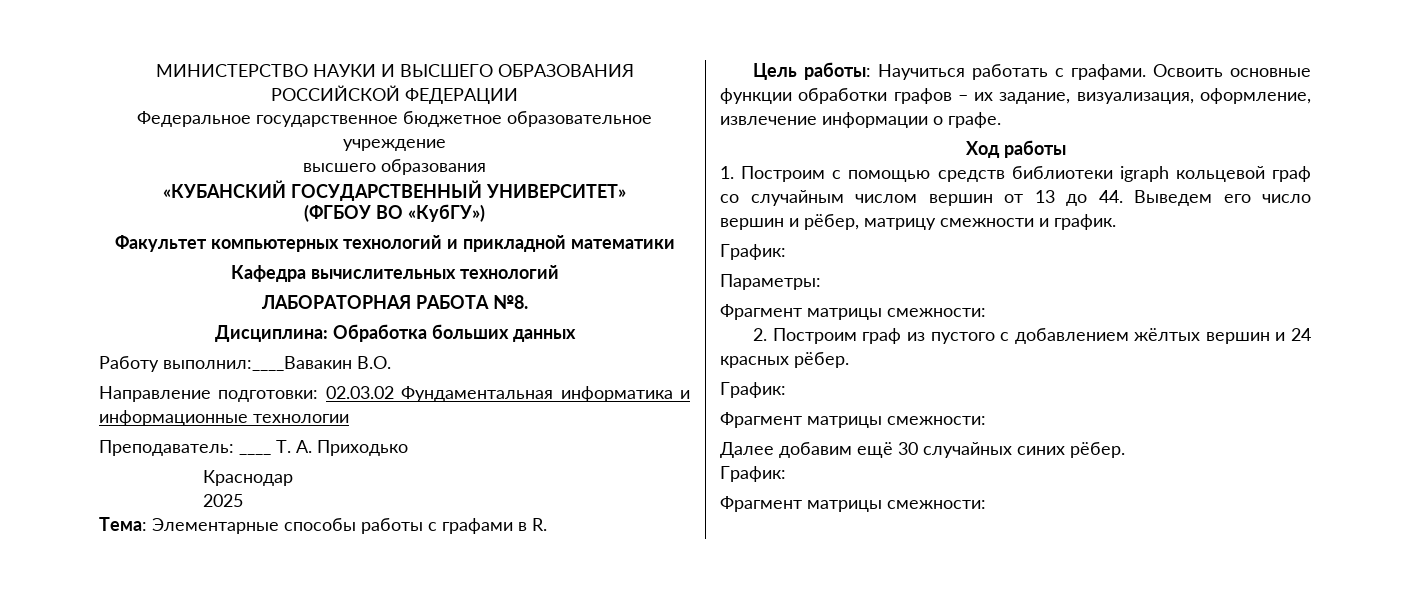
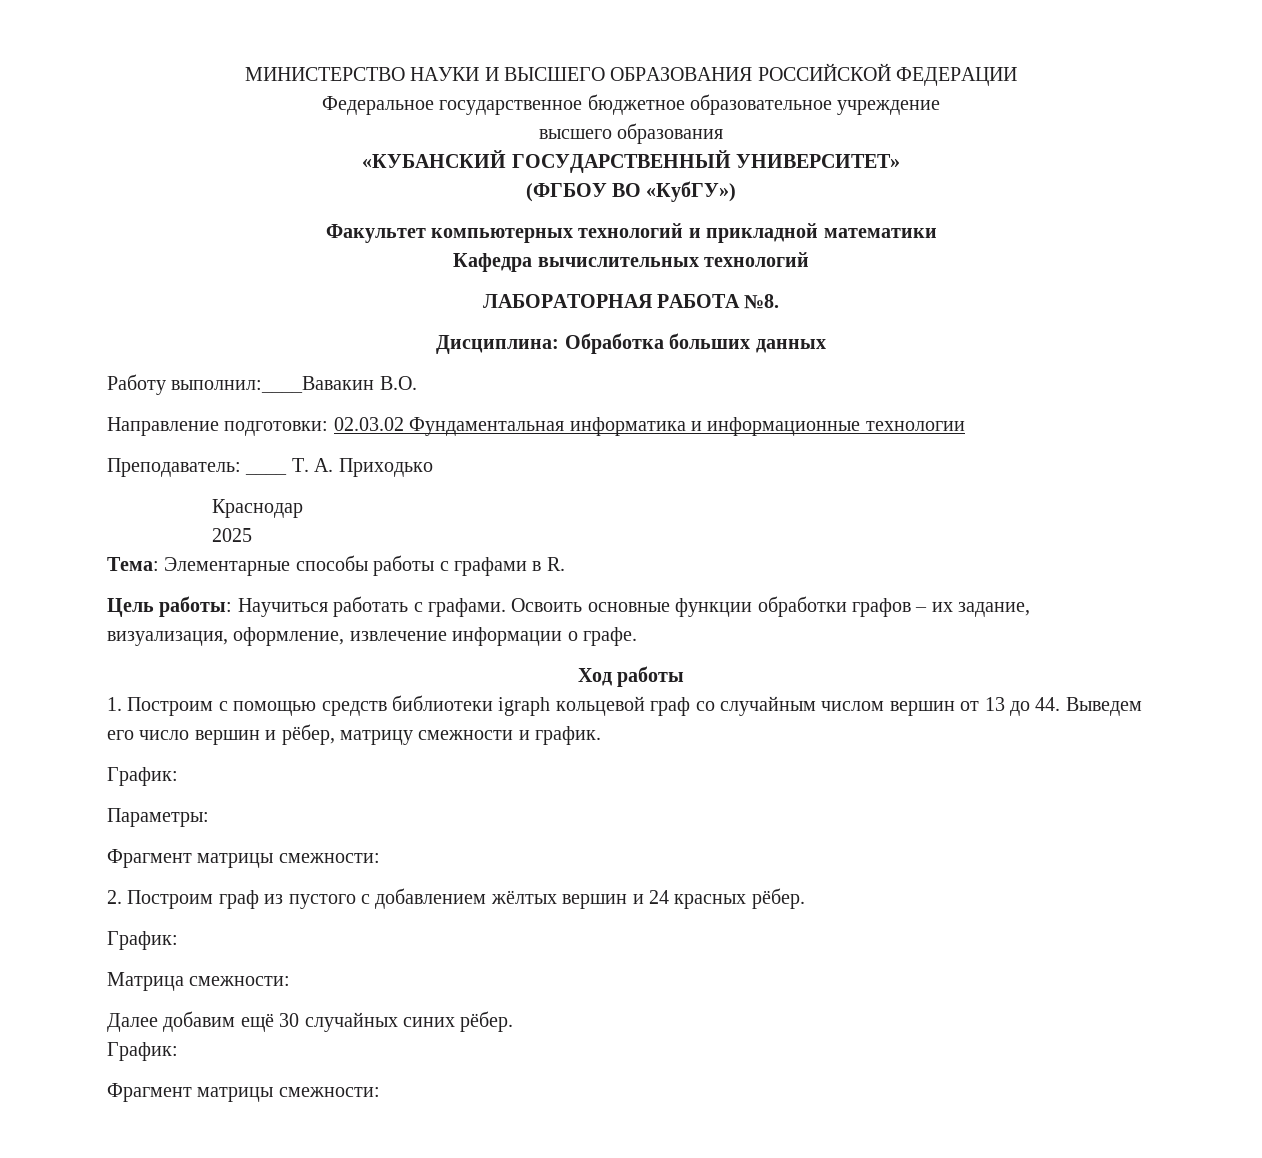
  2. Построим граф из пустого с добавлением жёлтых вершин и 24 красных рёбер.
  График:
- Фрагмент матрицы смежности:
+ Матрица смежности:

